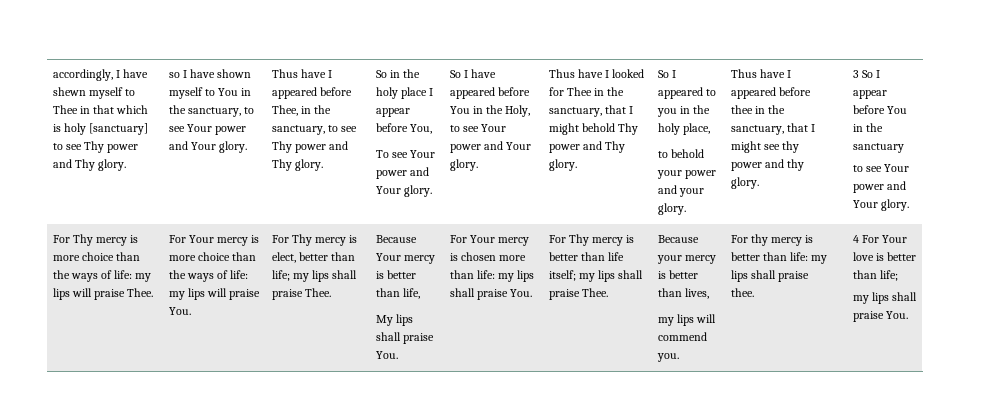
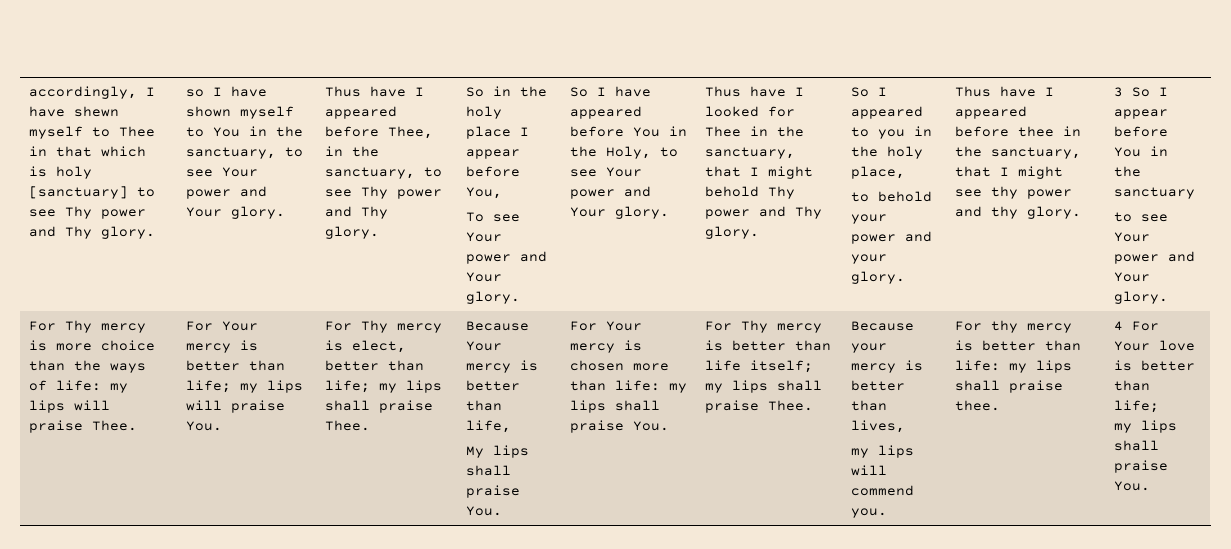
- For Your mercy is more choice than the ways of life: my lips will praise You.
+ For Your mercy is better than life; my lips will praise You.

